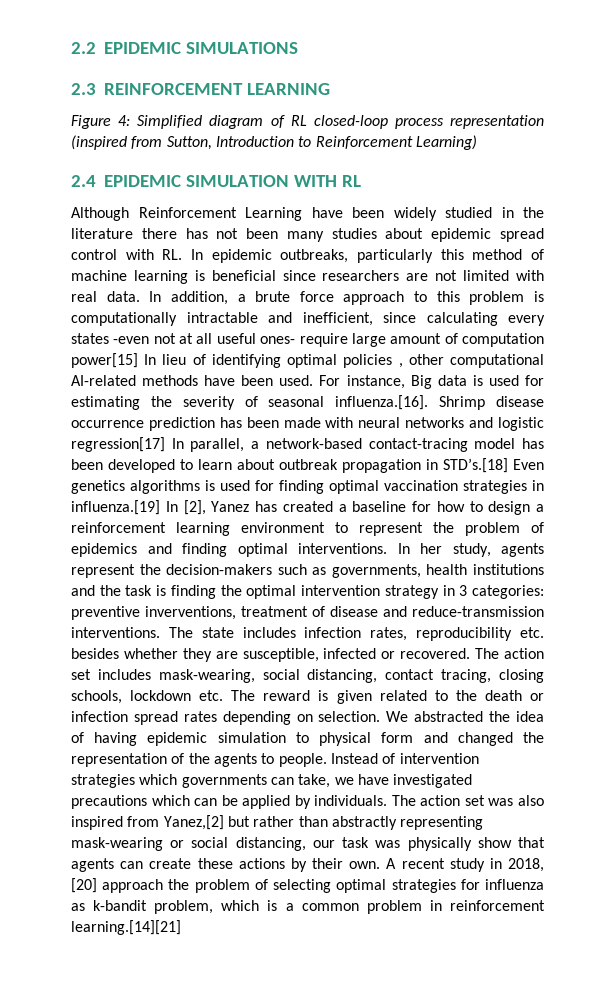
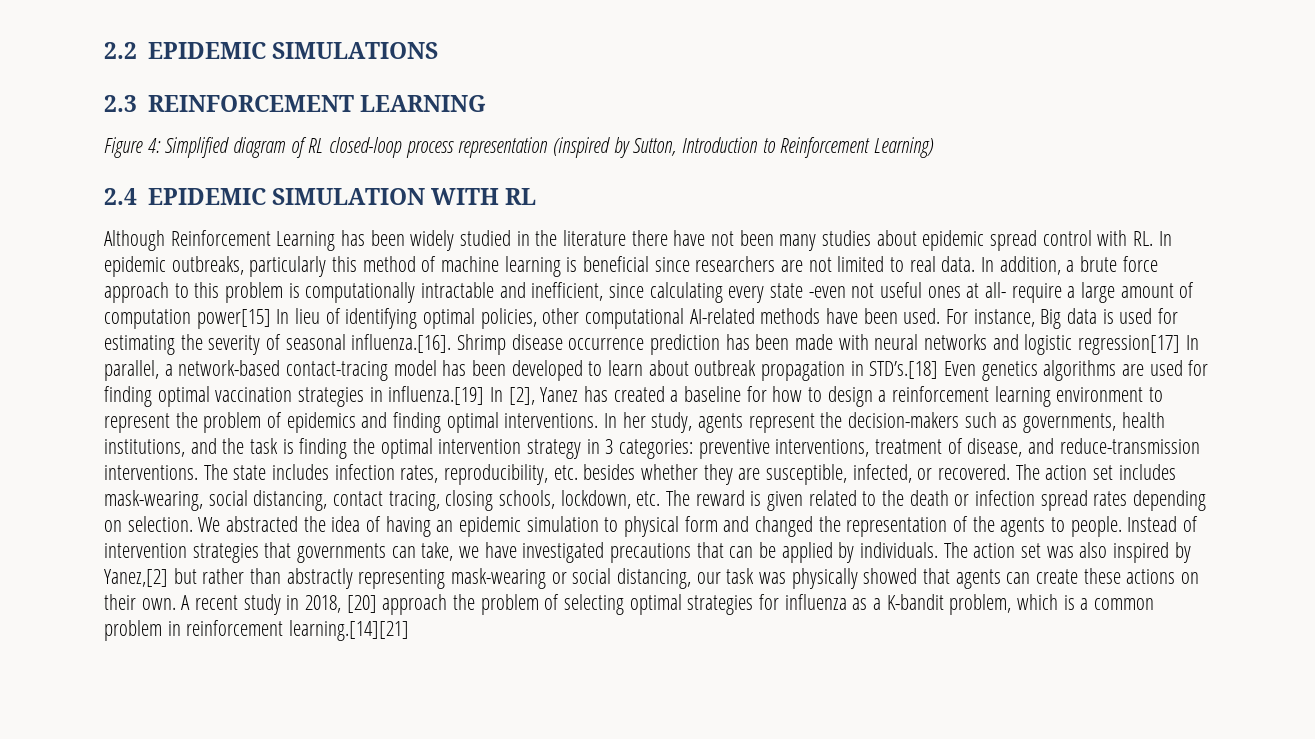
- Figure 4: Simplified diagram of RL closed-loop process representation (inspired from Sutton, Introduction to Reinforcement Learning)
+ Figure 4: Simplified diagram of RL closed-loop process representation (inspired by Sutton, Introduction to Reinforcement Learning)
- Although Reinforcement Learning have been widely studied in the literature there has not been many studies about epidemic spread control with RL. In epidemic outbreaks, particularly this method of machine learning is beneficial since researchers are not limited with real data.
+ Although Reinforcement Learning has been widely studied in the literature there have not been many studies about epidemic spread control with RL. In epidemic outbreaks, particularly this method of machine learning is beneficial since researchers are not limited to real data.
- In addition, a brute force approach to this problem is computationally intractable and inefficient, since calculating every states -even not at all useful ones- require large amount of computation power[15] In lieu of identifying optimal policies , other computational AI-related methods have been used.
+ In addition, a brute force approach to this problem is computationally intractable and inefficient, since calculating every state -even not useful ones at all- require a large amount of computation power[15] In lieu of identifying optimal policies, other computational AI-related methods have been used.
- For instance, Big data is used for estimating the severity of seasonal influenza.[16]. Shrimp disease occurrence prediction has been made with neural networks and logistic regression[17] In parallel, a network-based contact-tracing model has been developed to learn about outbreak propagation in STD’s.[18] Even genetics algorithms is used for finding optimal vaccination strategies in influenza.[19] In [2], Yanez has created a baseline for how to design a reinforcement learning environment to represent the problem of epidemics and finding optimal interventions.
+ For instance, Big data is used for estimating the severity of seasonal influenza.[16]. Shrimp disease occurrence prediction has been made with neural networks and logistic regression[17] In parallel, a network-based contact-tracing model has been developed to learn about outbreak propagation in STD’s.[18] Even genetics algorithms are used for finding optimal vaccination strategies in influenza.[19] In [2], Yanez has created a baseline for how to design a reinforcement learning environment to represent the problem of epidemics and finding optimal interventions.
- In her study, agents represent the decision-makers such as governments, health institutions and the task is finding the optimal intervention strategy in 3 categories: preventive inverventions, treatment of disease and reduce-transmission interventions.
+ In her study, agents represent the decision-makers such as governments, health institutions, and the task is finding the optimal intervention strategy in 3 categories: preventive interventions, treatment of disease, and reduce-transmission interventions.
- The state includes infection rates, reproducibility etc. besides whether they are susceptible, infected or recovered.
+ The state includes infection rates, reproducibility, etc. besides whether they are susceptible, infected, or recovered.
- The action set includes mask-wearing, social distancing, contact tracing, closing schools, lockdown etc. The reward is given related to the death or infection spread rates depending on selection.
+ The action set includes mask-wearing, social distancing, contact tracing, closing schools, lockdown, etc. The reward is given related to the death or infection spread rates depending on selection.
- We abstracted the idea of having epidemic simulation to physical form and changed the representation of the agents to people.
+ We abstracted the idea of having an epidemic simulation to physical form and changed the representation of the agents to people.
- Instead of intervention strategies which governments can take, we have investigated precautions which can be applied by individuals.
+ Instead of intervention strategies that governments can take, we have investigated precautions that can be applied by individuals.
- The action set was also inspired from Yanez,[2] but rather than abstractly representing mask-wearing or social distancing, our task was physically show that agents can create these actions by their own.
+ The action set was also inspired by Yanez,[2] but rather than abstractly representing mask-wearing or social distancing, our task was physically showed that agents can create these actions on their own.
- A recent study in 2018, [20] approach the problem of selecting optimal strategies for influenza as k-bandit problem, which is a common problem in reinforcement learning.[14][21]
+ A recent study in 2018, [20] approach the problem of selecting optimal strategies for influenza as a K-bandit problem, which is a common problem in reinforcement learning.[14][21]

